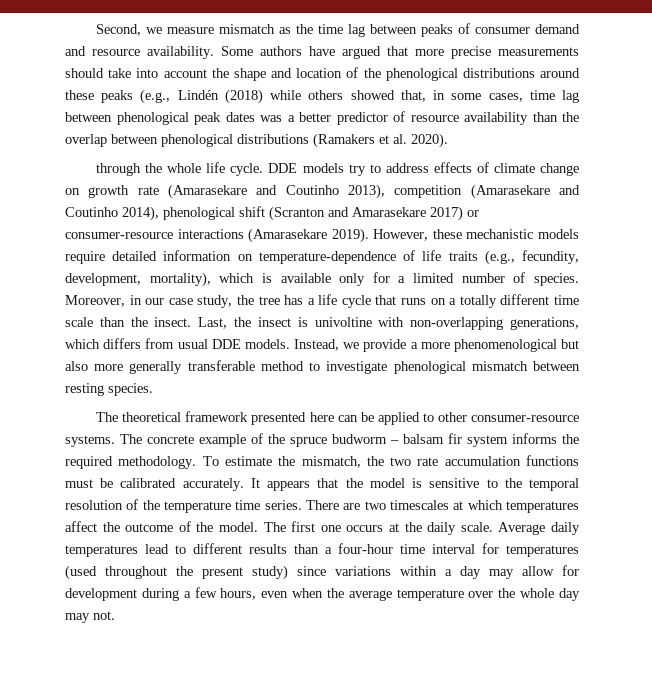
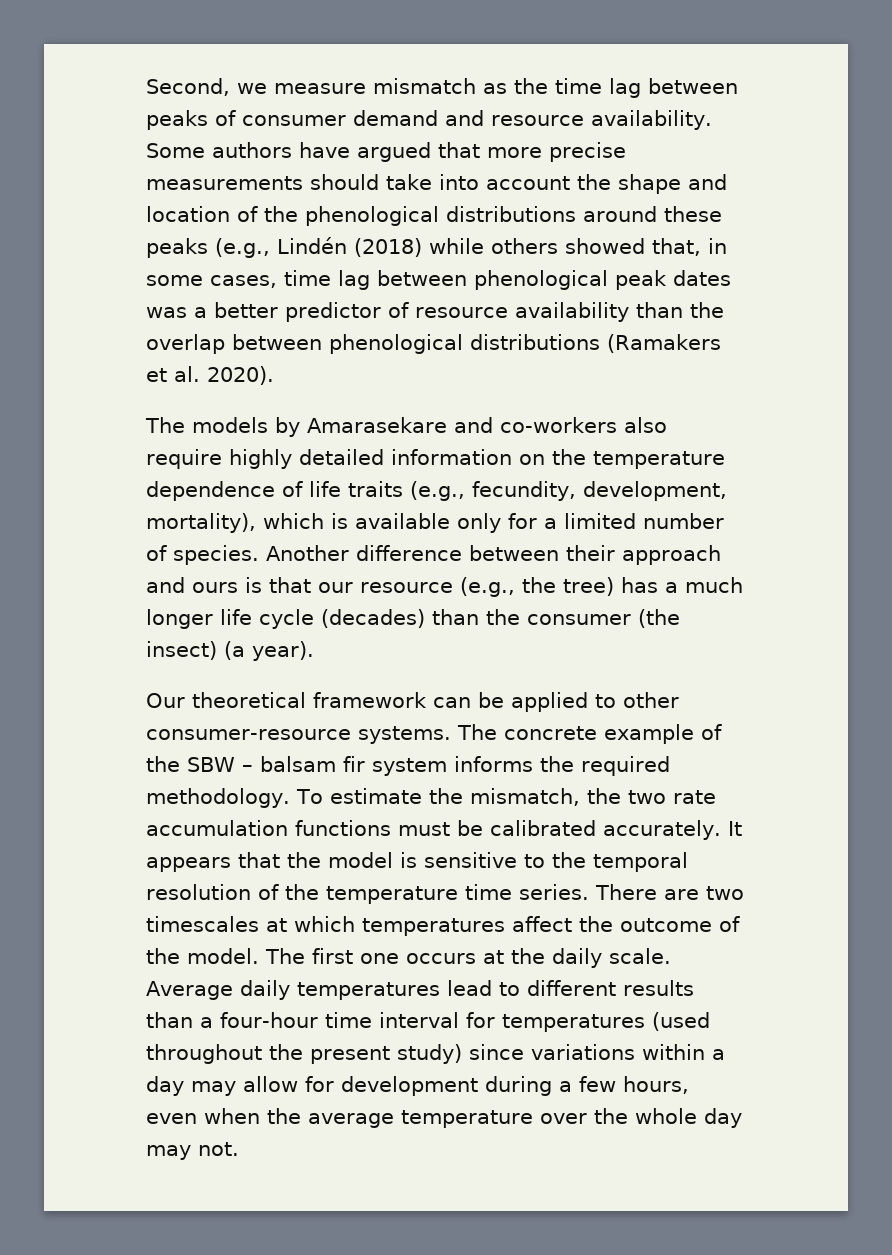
- through the whole life cycle. DDE models try to address effects of climate change on growth rate (Amarasekare and Coutinho 2013), competition (Amarasekare and Coutinho 2014), phenological shift (Scranton and Amarasekare 2017) or consumer-resource interactions (Amarasekare 2019). However, these mechanistic models require detailed information on temperature-dependence of life traits (e.g., fecundity, development, mortality), which is available only for a limited number of species.
+ The models by Amarasekare and co-workers also require highly detailed information on the temperature dependence of life traits (e.g., fecundity, development, mortality), which is available only for a limited number of species.
- Moreover, in our case study, the tree has a life cycle that runs on a totally different time scale than the insect. Last, the insect is univoltine with non-overlapping generations, which differs from usual DDE models. Instead, we provide a more phenomenological but also more generally transferable method to investigate phenological mismatch between resting species.
- The theoretical framework presented here can be applied to other consumer-resource systems.
+ Another difference between their approach and ours is that our resource (e.g., the tree) has a much longer life cycle (decades) than the consumer (the insect) (a year).
+ Our theoretical framework can be applied to other consumer-resource systems.
- The concrete example of the spruce budworm – balsam fir system informs the required methodology.
+ The concrete example of the SBW – balsam fir system informs the required methodology.

